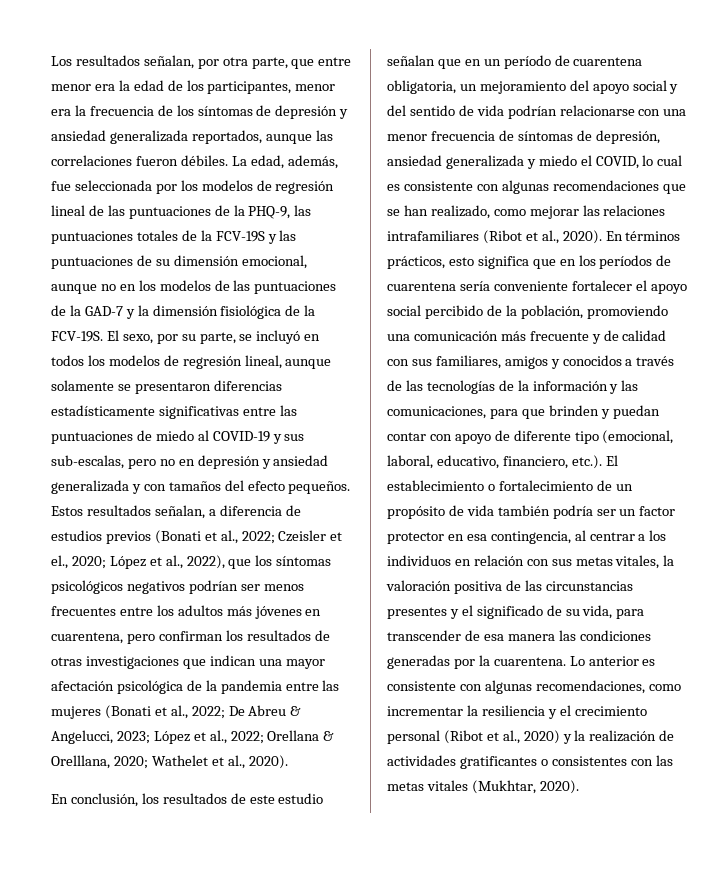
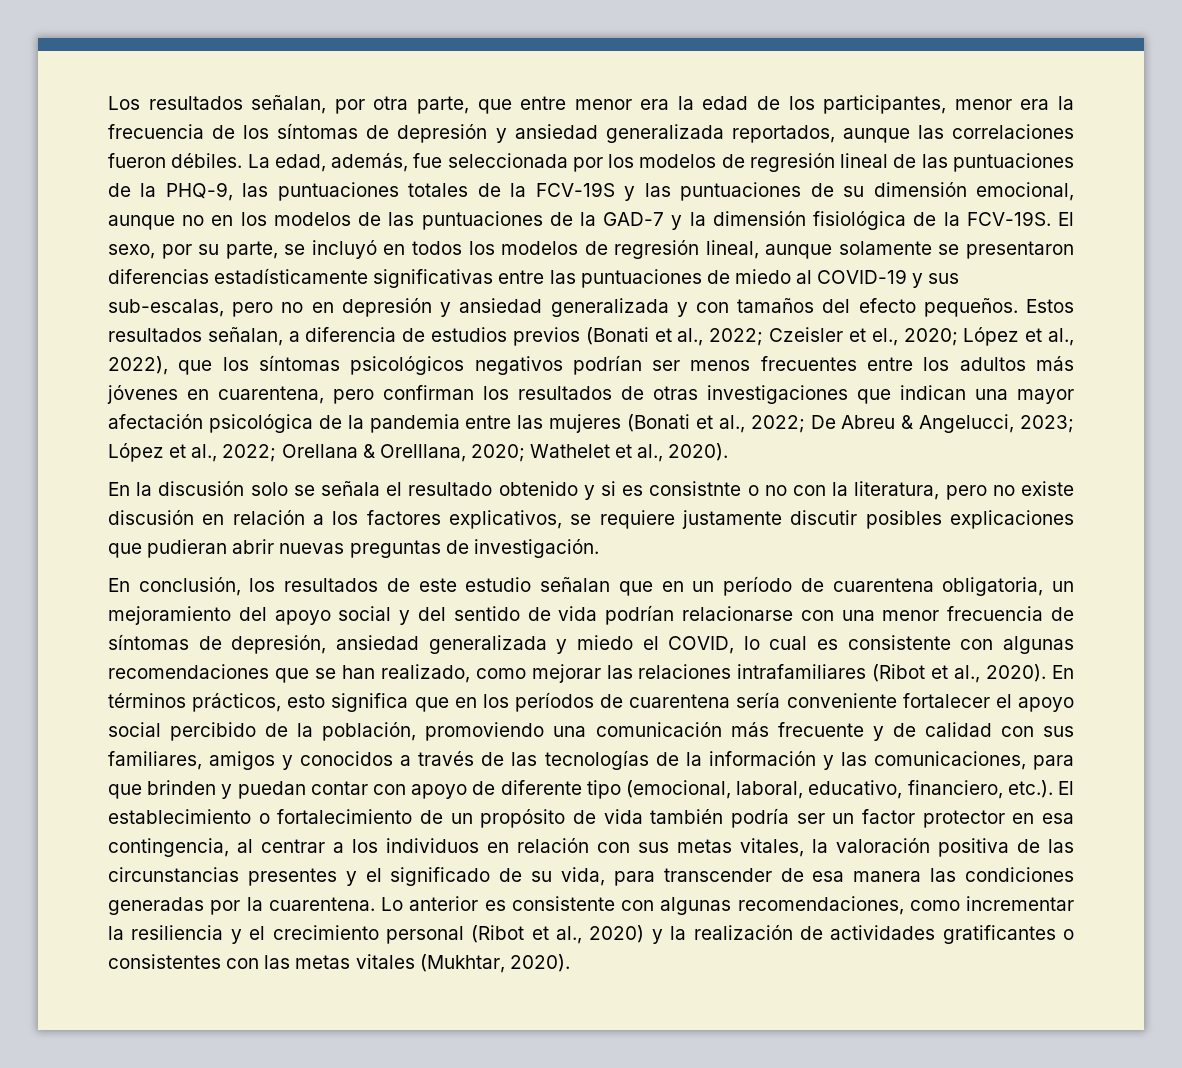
+ En la discusión solo se señala el resultado obtenido y si es consistnte o no con la literatura, pero no existe discusión en relación a los factores explicativos, se requiere justamente discutir posibles explicaciones que pudieran abrir nuevas preguntas de investigación.

